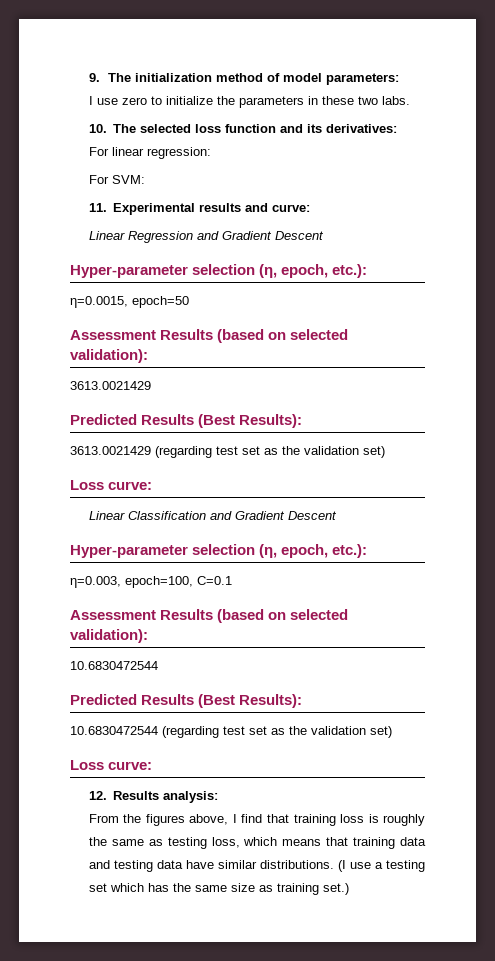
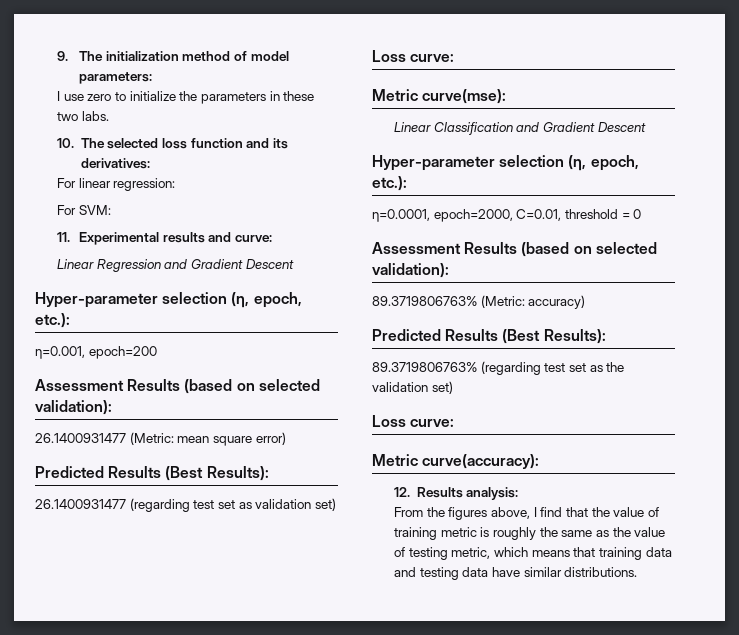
- η=0.0015, epoch=50
+ η=0.001, epoch=200
  Assessment Results (based on selected validation):
- 3613.0021429
+ 26.1400931477 (Metric: mean square error)
  Predicted Results (Best Results):
- 3613.0021429 (regarding test set as the validation set)
+ 26.1400931477 (regarding test set as validation set)
  Loss curve:
+ Metric curve(mse):
- η=0.003, epoch=100, C=0.1
+ η=0.0001, epoch=2000, C=0.01, threshold = 0
  Assessment Results (based on selected validation):
- 10.6830472544
+ 89.3719806763% (Metric: accuracy)
  Predicted Results (Best Results):
- 10.6830472544 (regarding test set as the validation set)
+ 89.3719806763% (regarding test set as the validation set)
  Loss curve:
+ Metric curve(accuracy):
- From the figures above, I find that training loss is roughly the same as testing loss, which means that training data and testing data have similar distributions. (I use a testing set which has the same size as training set.)
+ From the figures above, I find that the value of training metric is roughly the same as the value of testing metric, which means that training data and testing data have similar distributions.

